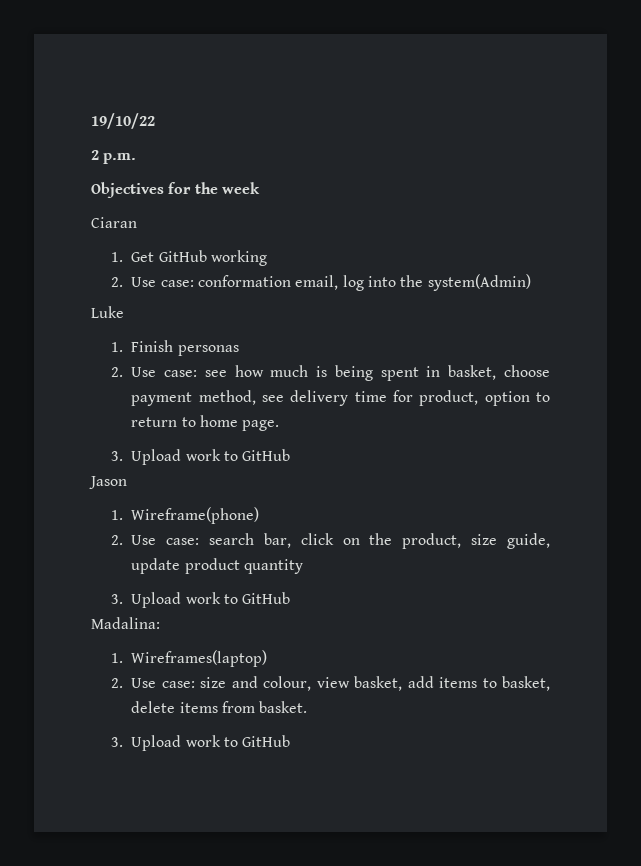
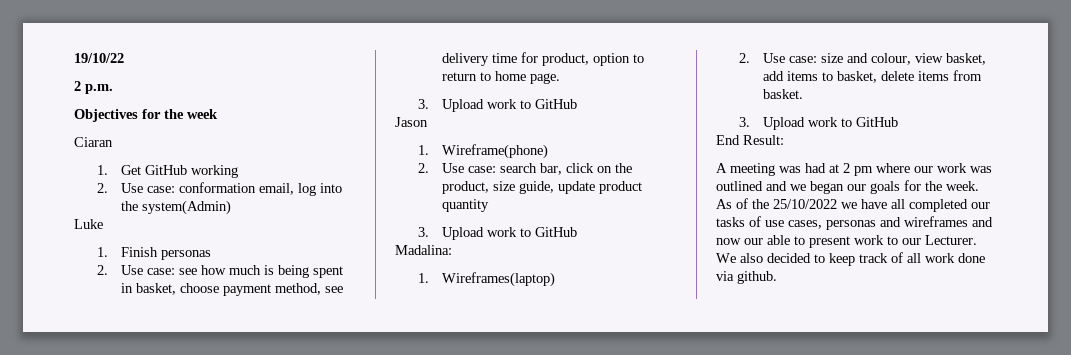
+ End Result:
+ A meeting was had at 2 pm where our work was outlined and we began our goals for the week. As of the 25/10/2022 we have all completed our tasks of use cases, personas and wireframes and now our able to present work to our Lecturer. We also decided to keep track of all work done via github.

